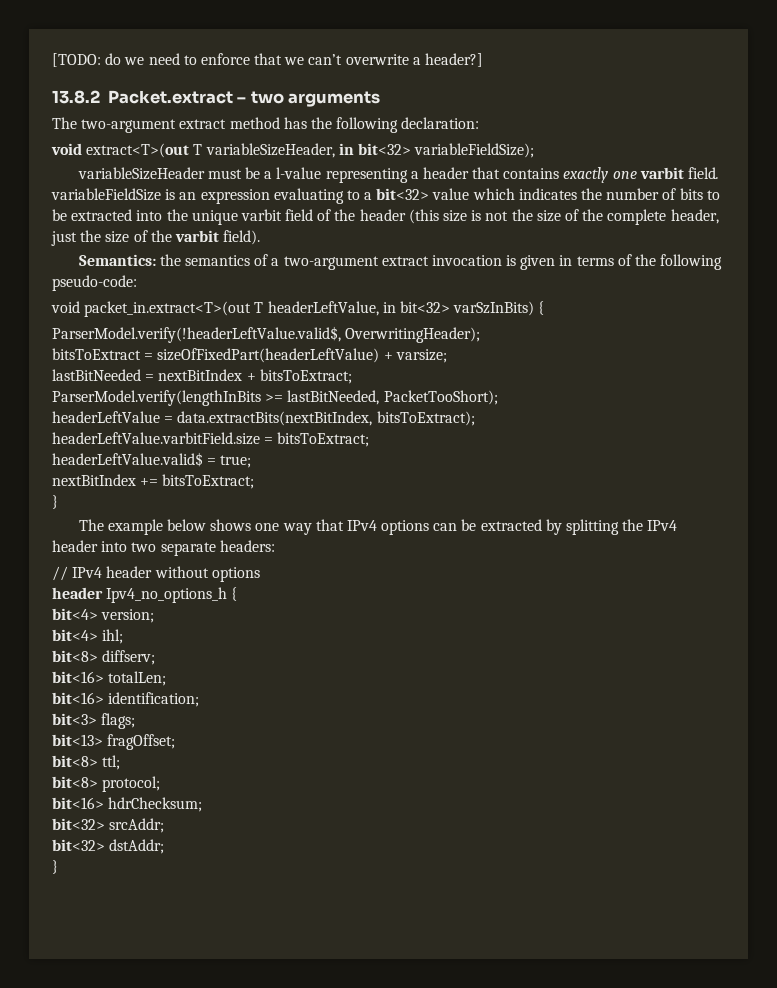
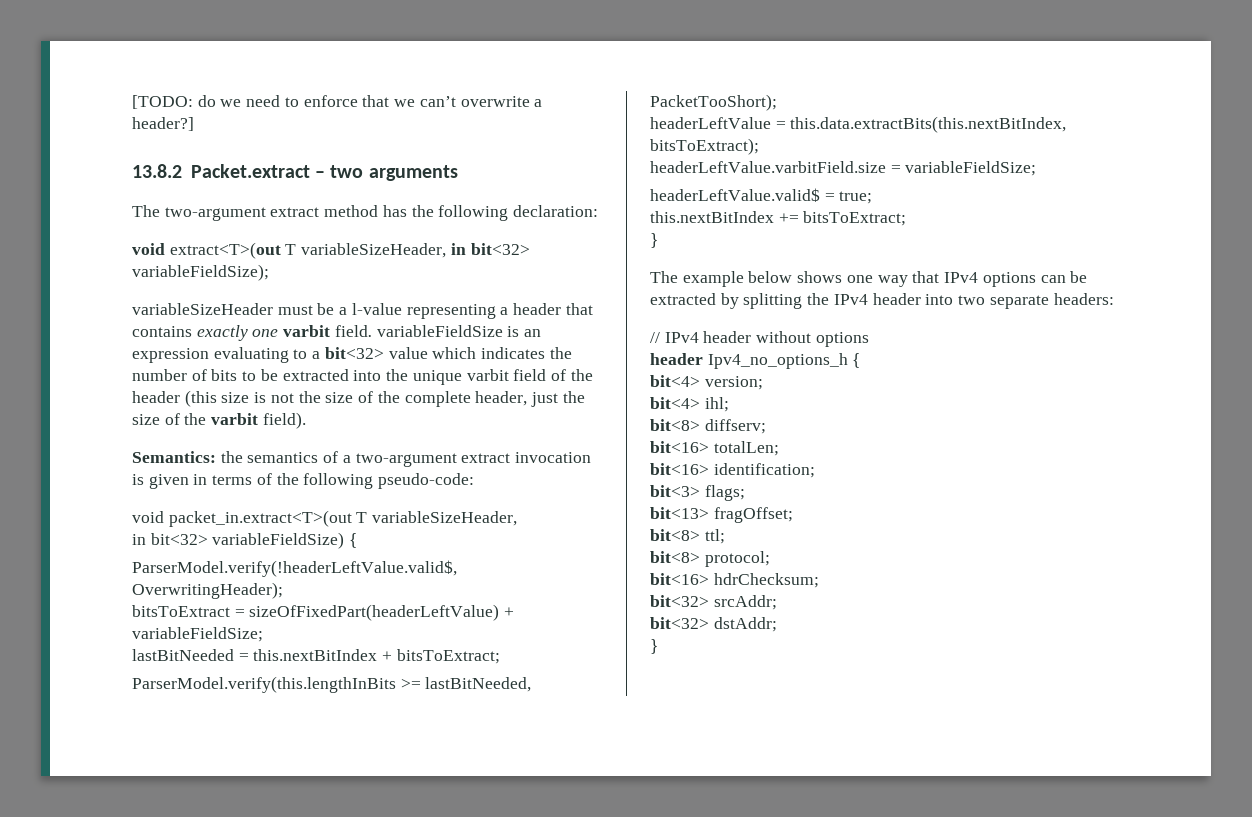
- void packet_in.extract<T>(out T headerLeftValue, in bit<32> varSzInBits) {
+ void packet_in.extract<T>(out T variableSizeHeader,
+ in bit<32> variableFieldSize) {
- bitsToExtract = sizeOfFixedPart(headerLeftValue) + varsize;
+ bitsToExtract = sizeOfFixedPart(headerLeftValue) + variableFieldSize;
- lastBitNeeded = nextBitIndex + bitsToExtract;
+ lastBitNeeded = this.nextBitIndex + bitsToExtract;
- ParserModel.verify(lengthInBits >= lastBitNeeded, PacketTooShort);
+ ParserModel.verify(this.lengthInBits >= lastBitNeeded, PacketTooShort);
- headerLeftValue = data.extractBits(nextBitIndex, bitsToExtract);
+ headerLeftValue = this.data.extractBits(this.nextBitIndex, bitsToExtract);
- headerLeftValue.varbitField.size = bitsToExtract;
+ headerLeftValue.varbitField.size = variableFieldSize;
- nextBitIndex += bitsToExtract;
+ this.nextBitIndex += bitsToExtract;

